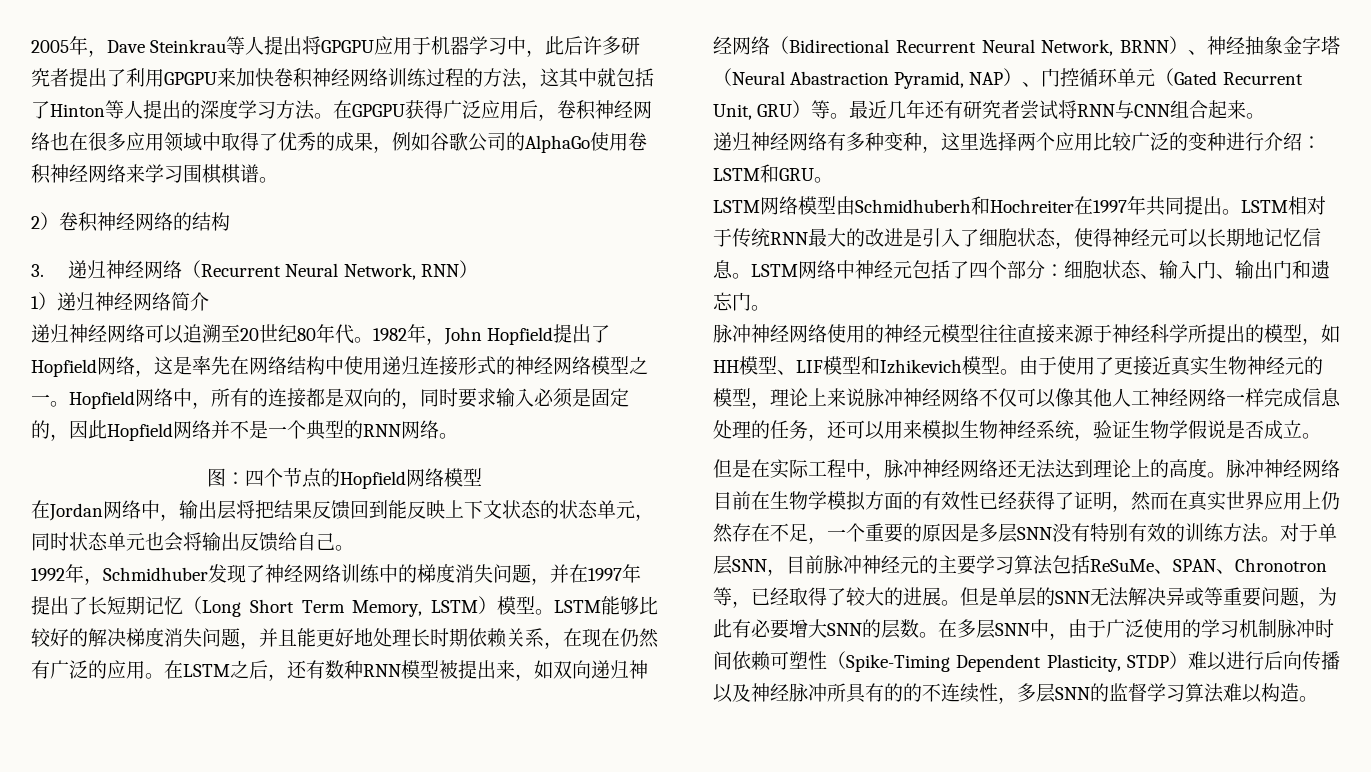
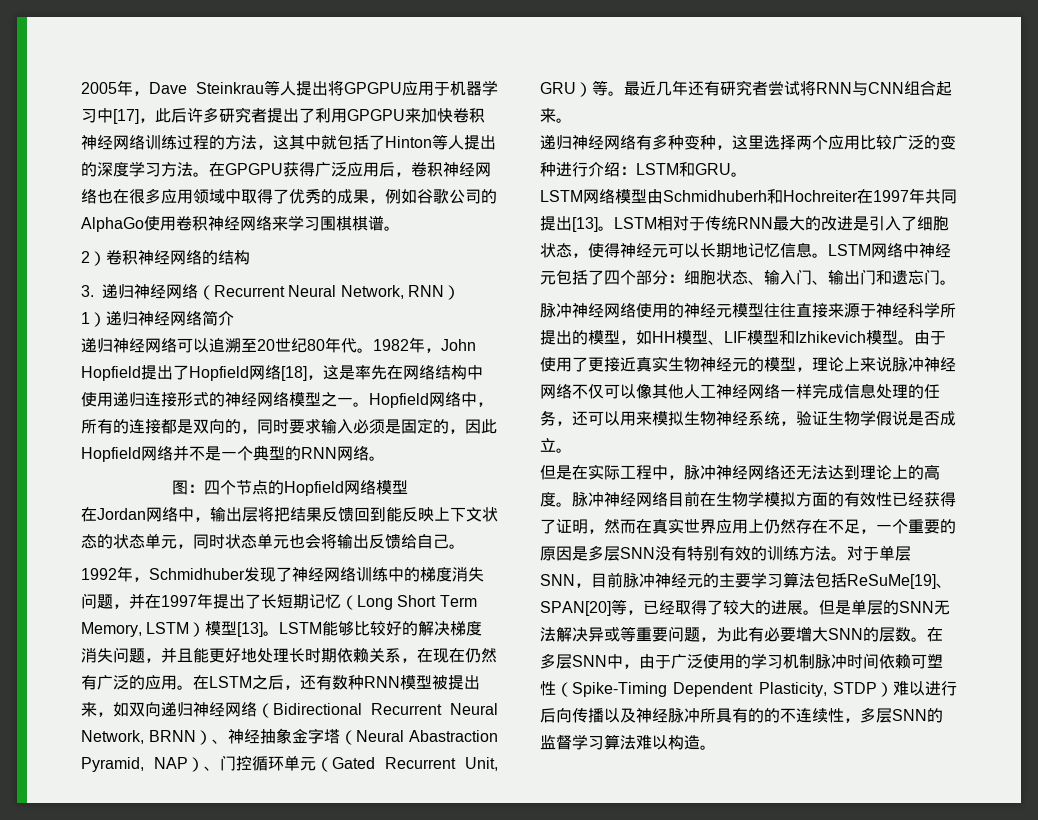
- 2005年，Dave Steinkrau等人提出将GPGPU应用于机器学习中，此后许多研究者提出了利用GPGPU来加快卷积神经网络训练过程的方法，这其中就包括了Hinton等人提出的深度学习方法。
+ 2005年，Dave Steinkrau等人提出将GPGPU应用于机器学习中[17]，此后许多研究者提出了利用GPGPU来加快卷积神经网络训练过程的方法，这其中就包括了Hinton等人提出的深度学习方法。
- 1982年，John Hopfield提出了Hopfield网络，这是率先在网络结构中使用递归连接形式的神经网络模型之一。
+ 1982年，John Hopfield提出了Hopfield网络[18]，这是率先在网络结构中使用递归连接形式的神经网络模型之一。
- 1992年，Schmidhuber发现了神经网络训练中的梯度消失问题，并在1997年提出了长短期记忆（Long Short Term Memory, LSTM）模型。
+ 1992年，Schmidhuber发现了神经网络训练中的梯度消失问题，并在1997年提出了长短期记忆（Long Short Term Memory, LSTM）模型[13]。
- LSTM网络模型由Schmidhuberh和Hochreiter在1997年共同提出。
+ LSTM网络模型由Schmidhuberh和Hochreiter在1997年共同提出[13]。
- 对于单层SNN，目前脉冲神经元的主要学习算法包括ReSuMe、SPAN、Chronotron等，已经取得了较大的进展。
+ 对于单层SNN，目前脉冲神经元的主要学习算法包括ReSuMe[19]、SPAN[20]等，已经取得了较大的进展。

